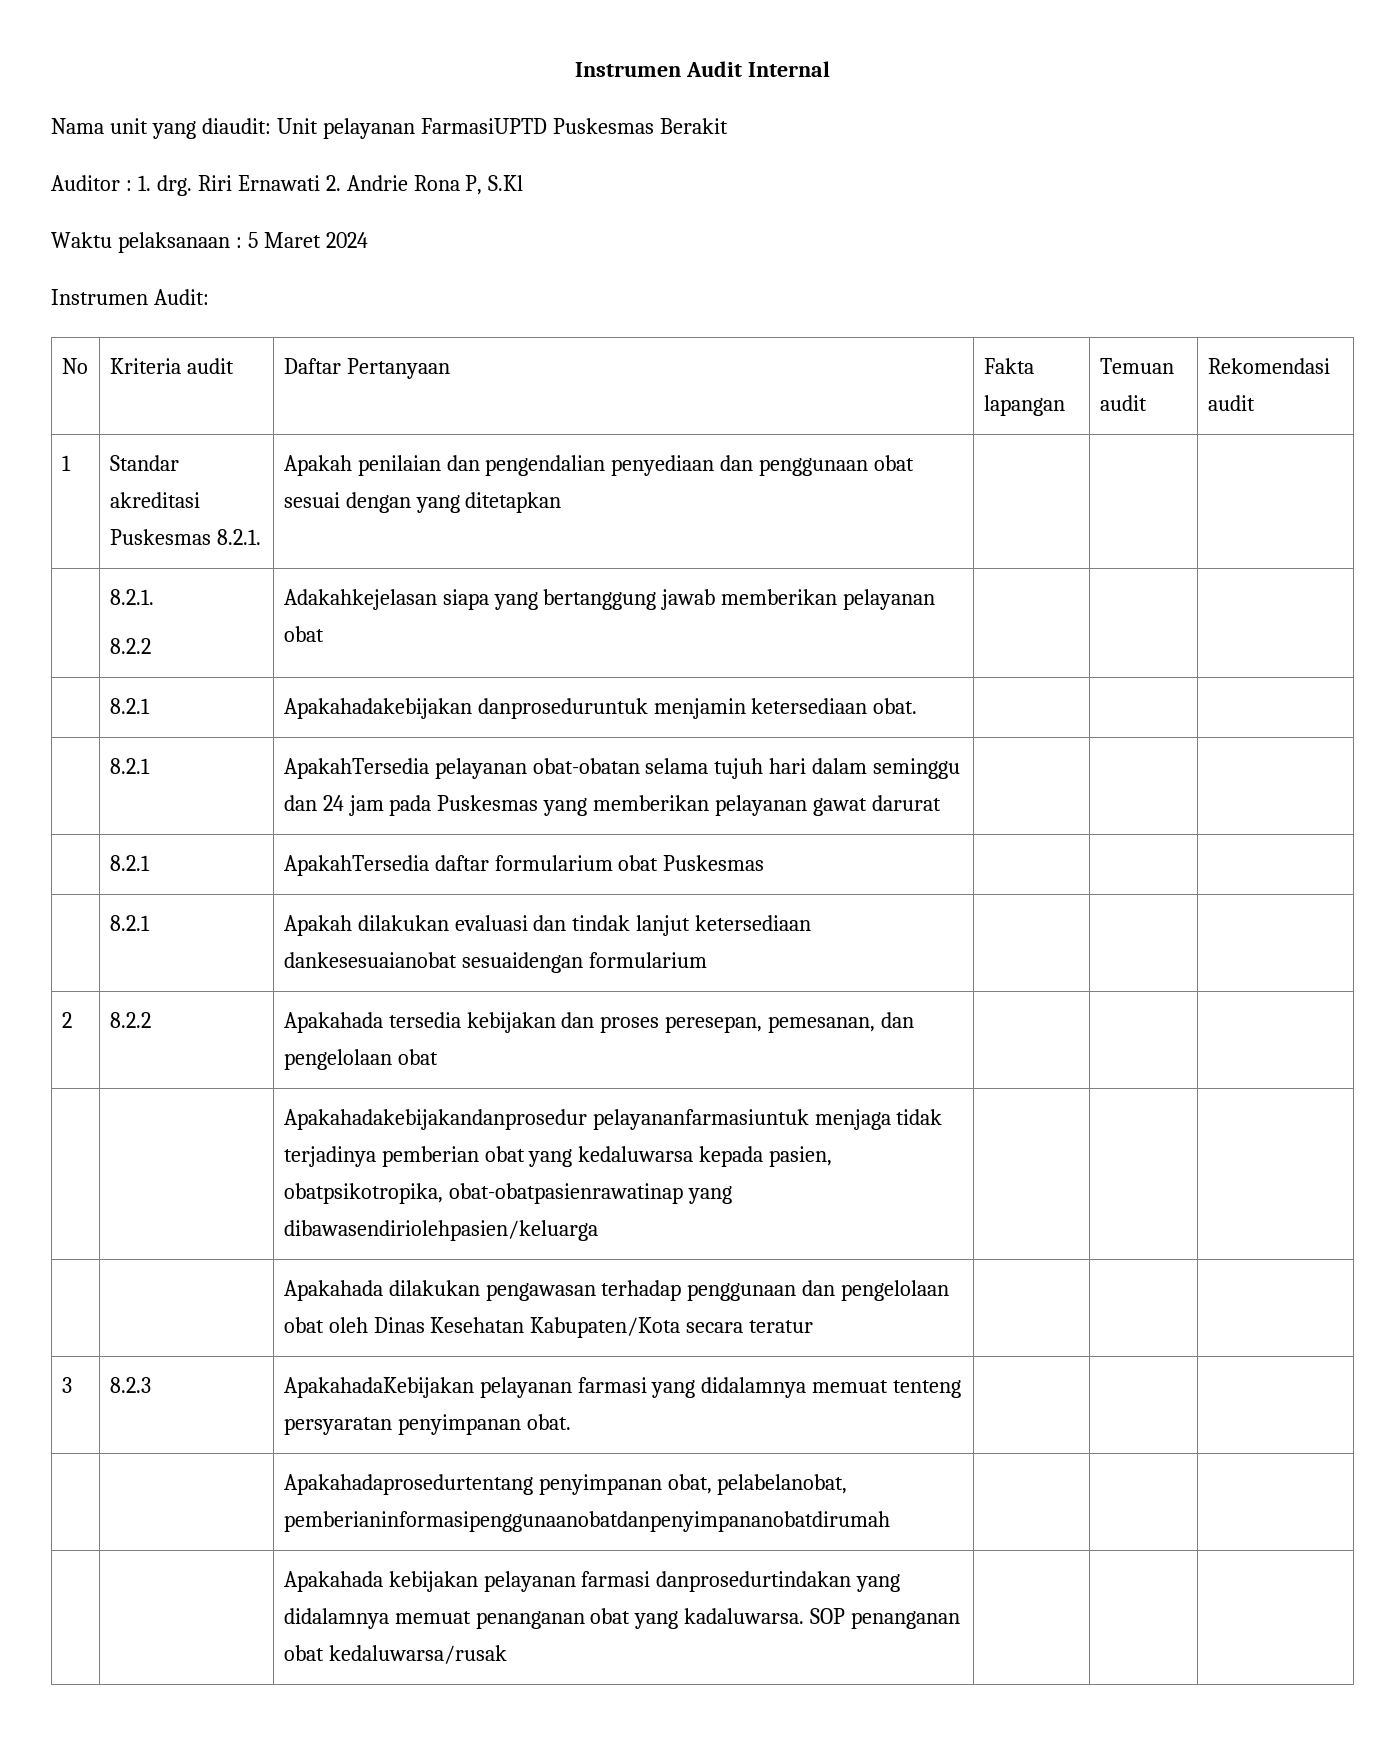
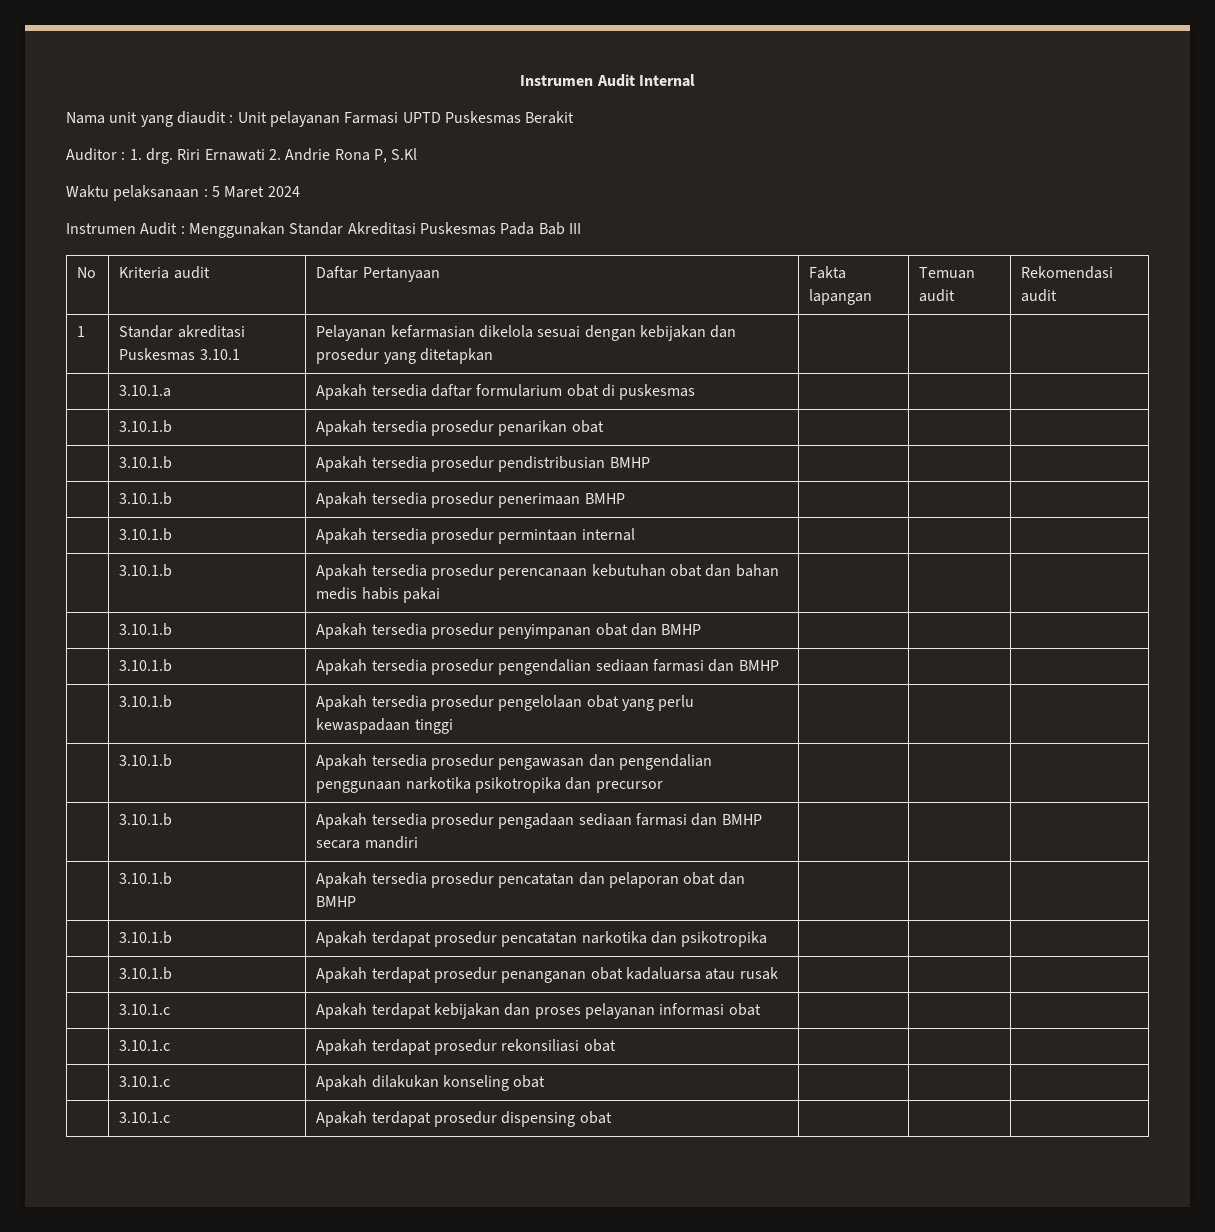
- Nama unit yang diaudit: Unit pelayanan FarmasiUPTD Puskesmas Berakit
+ Nama unit yang diaudit : Unit pelayanan Farmasi UPTD Puskesmas Berakit
- Instrumen Audit:
+ Instrumen Audit : Menggunakan Standar Akreditasi Puskesmas Pada Bab III
- 1 | Standar akreditasi Puskesmas 8.2.1. | Apakah penilaian dan pengendalian penyediaan dan penggunaan obat sesuai dengan yang ditetapkan | | |
- | 8.2.1.
- 8.2.2 | Adakahkejelasan siapa yang bertanggung jawab memberikan pelayanan obat | | |
- | 8.2.1 | Apakahadakebijakan danproseduruntuk menjamin ketersediaan obat. | | |
- | 8.2.1 | ApakahTersedia pelayanan obat-obatan selama tujuh hari dalam seminggu dan 24 jam pada Puskesmas yang memberikan pelayanan gawat darurat | | |
- | 8.2.1 | ApakahTersedia daftar formularium obat Puskesmas | | |
- | 8.2.1 | Apakah dilakukan evaluasi dan tindak lanjut ketersediaan dankesesuaianobat sesuaidengan formularium | | |
- 2 | 8.2.2 | Apakahada tersedia kebijakan dan proses peresepan, pemesanan, dan pengelolaan obat | | |
- | | Apakahadakebijakandanprosedur pelayananfarmasiuntuk menjaga tidak terjadinya pemberian obat yang kedaluwarsa kepada pasien, obatpsikotropika, obat-obatpasienrawatinap yang dibawasendiriolehpasien/keluarga | | |
- | | Apakahada dilakukan pengawasan terhadap penggunaan dan pengelolaan obat oleh Dinas Kesehatan Kabupaten/Kota secara teratur | | |
- 3 | 8.2.3 | ApakahadaKebijakan pelayanan farmasi yang didalamnya memuat tenteng persyaratan penyimpanan obat. | | |
- | | Apakahadaprosedurtentang penyimpanan obat, pelabelanobat, pemberianinformasipenggunaanobatdanpenyimpananobatdirumah | | |
- | | Apakahada kebijakan pelayanan farmasi danprosedurtindakan yang didalamnya memuat penanganan obat yang kadaluwarsa. SOP penanganan obat kedaluwarsa/rusak | | |
+ 1 | Standar akreditasi Puskesmas 3.10.1 | Pelayanan kefarmasian dikelola sesuai dengan kebijakan dan prosedur yang ditetapkan | | |
+ | 3.10.1.a | Apakah tersedia daftar formularium obat di puskesmas | | |
+ | 3.10.1.b | Apakah tersedia prosedur penarikan obat | | |
+ | 3.10.1.b | Apakah tersedia prosedur pendistribusian BMHP | | |
+ | 3.10.1.b | Apakah tersedia prosedur penerimaan BMHP | | |
+ | 3.10.1.b | Apakah tersedia prosedur permintaan internal | | |
+ | 3.10.1.b | Apakah tersedia prosedur perencanaan kebutuhan obat dan bahan medis habis pakai | | |
+ | 3.10.1.b | Apakah tersedia prosedur penyimpanan obat dan BMHP | | |
+ | 3.10.1.b | Apakah tersedia prosedur pengendalian sediaan farmasi dan BMHP | | |
+ | 3.10.1.b | Apakah tersedia prosedur pengelolaan obat yang perlu kewaspadaan tinggi | | |
+ | 3.10.1.b | Apakah tersedia prosedur pengawasan dan pengendalian penggunaan narkotika psikotropika dan precursor | | |
+ | 3.10.1.b | Apakah tersedia prosedur pengadaan sediaan farmasi dan BMHP secara mandiri | | |
+ | 3.10.1.b | Apakah tersedia prosedur pencatatan dan pelaporan obat dan BMHP | | |
+ | 3.10.1.b | Apakah terdapat prosedur pencatatan narkotika dan psikotropika | | |
+ | 3.10.1.b | Apakah terdapat prosedur penanganan obat kadaluarsa atau rusak | | |
+ | 3.10.1.c | Apakah terdapat kebijakan dan proses pelayanan informasi obat | | |
+ | 3.10.1.c | Apakah terdapat prosedur rekonsiliasi obat | | |
+ | 3.10.1.c | Apakah dilakukan konseling obat | | |
+ | 3.10.1.c | Apakah terdapat prosedur dispensing obat | | |

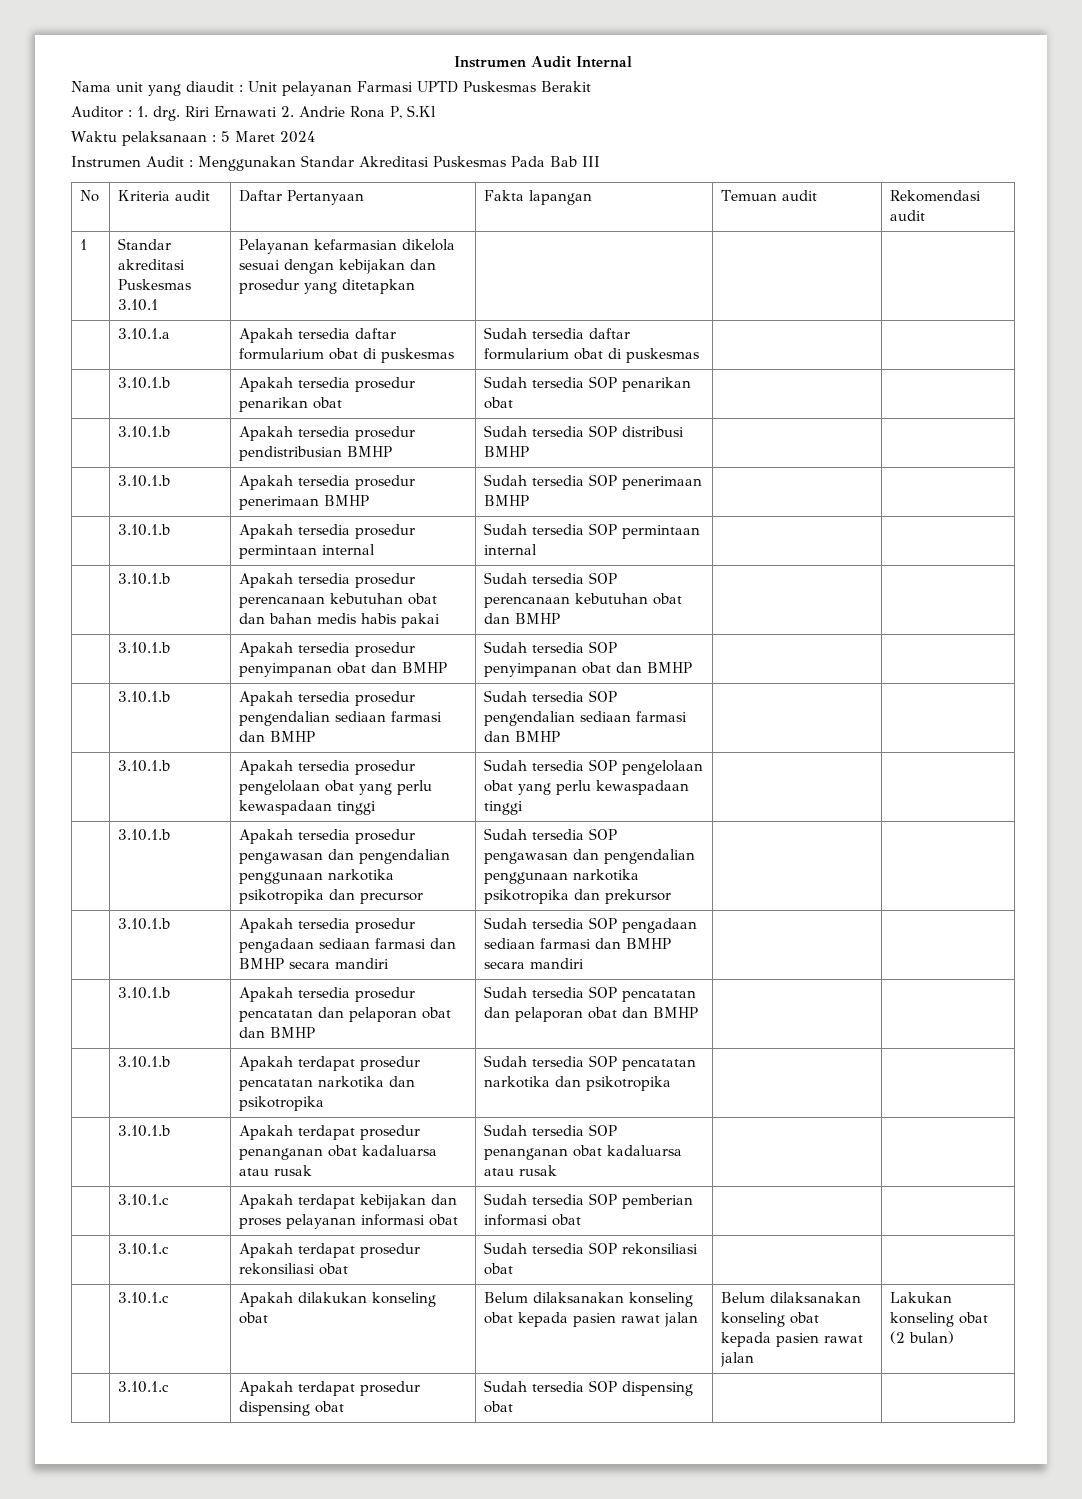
- | 3.10.1.a | Apakah tersedia daftar formularium obat di puskesmas | | |
+ | 3.10.1.a | Apakah tersedia daftar formularium obat di puskesmas | Sudah tersedia daftar formularium obat di puskesmas | |
- | 3.10.1.b | Apakah tersedia prosedur penarikan obat | | |
+ | 3.10.1.b | Apakah tersedia prosedur penarikan obat | Sudah tersedia SOP penarikan obat | |
- | 3.10.1.b | Apakah tersedia prosedur pendistribusian BMHP | | |
+ | 3.10.1.b | Apakah tersedia prosedur pendistribusian BMHP | Sudah tersedia SOP distribusi BMHP | |
- | 3.10.1.b | Apakah tersedia prosedur penerimaan BMHP | | |
+ | 3.10.1.b | Apakah tersedia prosedur penerimaan BMHP | Sudah tersedia SOP penerimaan BMHP | |
- | 3.10.1.b | Apakah tersedia prosedur permintaan internal | | |
+ | 3.10.1.b | Apakah tersedia prosedur permintaan internal | Sudah tersedia SOP permintaan internal | |
- | 3.10.1.b | Apakah tersedia prosedur perencanaan kebutuhan obat dan bahan medis habis pakai | | |
+ | 3.10.1.b | Apakah tersedia prosedur perencanaan kebutuhan obat dan bahan medis habis pakai | Sudah tersedia SOP perencanaan kebutuhan obat dan BMHP | |
- | 3.10.1.b | Apakah tersedia prosedur penyimpanan obat dan BMHP | | |
+ | 3.10.1.b | Apakah tersedia prosedur penyimpanan obat dan BMHP | Sudah tersedia SOP penyimpanan obat dan BMHP | |
- | 3.10.1.b | Apakah tersedia prosedur pengendalian sediaan farmasi dan BMHP | | |
+ | 3.10.1.b | Apakah tersedia prosedur pengendalian sediaan farmasi dan BMHP | Sudah tersedia SOP pengendalian sediaan farmasi dan BMHP | |
- | 3.10.1.b | Apakah tersedia prosedur pengelolaan obat yang perlu kewaspadaan tinggi | | |
+ | 3.10.1.b | Apakah tersedia prosedur pengelolaan obat yang perlu kewaspadaan tinggi | Sudah tersedia SOP pengelolaan obat yang perlu kewaspadaan tinggi | |
- | 3.10.1.b | Apakah tersedia prosedur pengawasan dan pengendalian penggunaan narkotika psikotropika dan precursor | | |
+ | 3.10.1.b | Apakah tersedia prosedur pengawasan dan pengendalian penggunaan narkotika psikotropika dan precursor | Sudah tersedia SOP pengawasan dan pengendalian penggunaan narkotika psikotropika dan prekursor | |
- | 3.10.1.b | Apakah tersedia prosedur pengadaan sediaan farmasi dan BMHP secara mandiri | | |
+ | 3.10.1.b | Apakah tersedia prosedur pengadaan sediaan farmasi dan BMHP secara mandiri | Sudah tersedia SOP pengadaan sediaan farmasi dan BMHP secara mandiri | |
- | 3.10.1.b | Apakah tersedia prosedur pencatatan dan pelaporan obat dan BMHP | | |
+ | 3.10.1.b | Apakah tersedia prosedur pencatatan dan pelaporan obat dan BMHP | Sudah tersedia SOP pencatatan dan pelaporan obat dan BMHP | |
- | 3.10.1.b | Apakah terdapat prosedur pencatatan narkotika dan psikotropika | | |
+ | 3.10.1.b | Apakah terdapat prosedur pencatatan narkotika dan psikotropika | Sudah tersedia SOP pencatatan narkotika dan psikotropika | |
- | 3.10.1.b | Apakah terdapat prosedur penanganan obat kadaluarsa atau rusak | | |
+ | 3.10.1.b | Apakah terdapat prosedur penanganan obat kadaluarsa atau rusak | Sudah tersedia SOP penanganan obat kadaluarsa atau rusak | |
- | 3.10.1.c | Apakah terdapat kebijakan dan proses pelayanan informasi obat | | |
+ | 3.10.1.c | Apakah terdapat kebijakan dan proses pelayanan informasi obat | Sudah tersedia SOP pemberian informasi obat | |
- | 3.10.1.c | Apakah terdapat prosedur rekonsiliasi obat | | |
+ | 3.10.1.c | Apakah terdapat prosedur rekonsiliasi obat | Sudah tersedia SOP rekonsiliasi obat | |
- | 3.10.1.c | Apakah dilakukan konseling obat | | |
+ | 3.10.1.c | Apakah dilakukan konseling obat | Belum dilaksanakan konseling obat kepada pasien rawat jalan | Belum dilaksanakan konseling obat kepada pasien rawat jalan | Lakukan konseling obat (2 bulan)
- | 3.10.1.c | Apakah terdapat prosedur dispensing obat | | |
+ | 3.10.1.c | Apakah terdapat prosedur dispensing obat | Sudah tersedia SOP dispensing obat | |

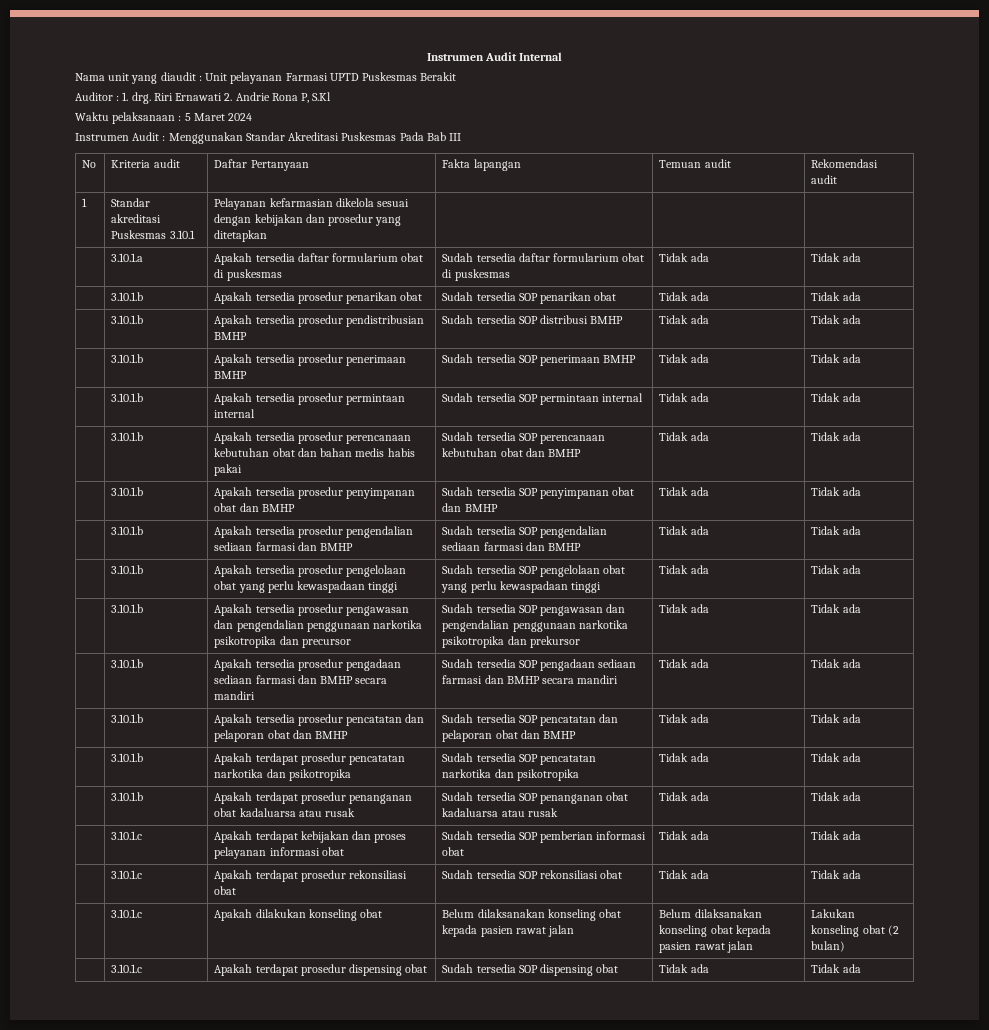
- | 3.10.1.a | Apakah tersedia daftar formularium obat di puskesmas | Sudah tersedia daftar formularium obat di puskesmas | |
+ | 3.10.1.a | Apakah tersedia daftar formularium obat di puskesmas | Sudah tersedia daftar formularium obat di puskesmas | Tidak ada | Tidak ada
- | 3.10.1.b | Apakah tersedia prosedur penarikan obat | Sudah tersedia SOP penarikan obat | |
+ | 3.10.1.b | Apakah tersedia prosedur penarikan obat | Sudah tersedia SOP penarikan obat | Tidak ada | Tidak ada
- | 3.10.1.b | Apakah tersedia prosedur pendistribusian BMHP | Sudah tersedia SOP distribusi BMHP | |
+ | 3.10.1.b | Apakah tersedia prosedur pendistribusian BMHP | Sudah tersedia SOP distribusi BMHP | Tidak ada | Tidak ada
- | 3.10.1.b | Apakah tersedia prosedur penerimaan BMHP | Sudah tersedia SOP penerimaan BMHP | |
+ | 3.10.1.b | Apakah tersedia prosedur penerimaan BMHP | Sudah tersedia SOP penerimaan BMHP | Tidak ada | Tidak ada
- | 3.10.1.b | Apakah tersedia prosedur permintaan internal | Sudah tersedia SOP permintaan internal | |
+ | 3.10.1.b | Apakah tersedia prosedur permintaan internal | Sudah tersedia SOP permintaan internal | Tidak ada | Tidak ada
- | 3.10.1.b | Apakah tersedia prosedur perencanaan kebutuhan obat dan bahan medis habis pakai | Sudah tersedia SOP perencanaan kebutuhan obat dan BMHP | |
+ | 3.10.1.b | Apakah tersedia prosedur perencanaan kebutuhan obat dan bahan medis habis pakai | Sudah tersedia SOP perencanaan kebutuhan obat dan BMHP | Tidak ada | Tidak ada
- | 3.10.1.b | Apakah tersedia prosedur penyimpanan obat dan BMHP | Sudah tersedia SOP penyimpanan obat dan BMHP | |
+ | 3.10.1.b | Apakah tersedia prosedur penyimpanan obat dan BMHP | Sudah tersedia SOP penyimpanan obat dan BMHP | Tidak ada | Tidak ada
- | 3.10.1.b | Apakah tersedia prosedur pengendalian sediaan farmasi dan BMHP | Sudah tersedia SOP pengendalian sediaan farmasi dan BMHP | |
+ | 3.10.1.b | Apakah tersedia prosedur pengendalian sediaan farmasi dan BMHP | Sudah tersedia SOP pengendalian sediaan farmasi dan BMHP | Tidak ada | Tidak ada
- | 3.10.1.b | Apakah tersedia prosedur pengelolaan obat yang perlu kewaspadaan tinggi | Sudah tersedia SOP pengelolaan obat yang perlu kewaspadaan tinggi | |
+ | 3.10.1.b | Apakah tersedia prosedur pengelolaan obat yang perlu kewaspadaan tinggi | Sudah tersedia SOP pengelolaan obat yang perlu kewaspadaan tinggi | Tidak ada | Tidak ada
- | 3.10.1.b | Apakah tersedia prosedur pengawasan dan pengendalian penggunaan narkotika psikotropika dan precursor | Sudah tersedia SOP pengawasan dan pengendalian penggunaan narkotika psikotropika dan prekursor | |
+ | 3.10.1.b | Apakah tersedia prosedur pengawasan dan pengendalian penggunaan narkotika psikotropika dan precursor | Sudah tersedia SOP pengawasan dan pengendalian penggunaan narkotika psikotropika dan prekursor | Tidak ada | Tidak ada
- | 3.10.1.b | Apakah tersedia prosedur pengadaan sediaan farmasi dan BMHP secara mandiri | Sudah tersedia SOP pengadaan sediaan farmasi dan BMHP secara mandiri | |
+ | 3.10.1.b | Apakah tersedia prosedur pengadaan sediaan farmasi dan BMHP secara mandiri | Sudah tersedia SOP pengadaan sediaan farmasi dan BMHP secara mandiri | Tidak ada | Tidak ada
- | 3.10.1.b | Apakah tersedia prosedur pencatatan dan pelaporan obat dan BMHP | Sudah tersedia SOP pencatatan dan pelaporan obat dan BMHP | |
+ | 3.10.1.b | Apakah tersedia prosedur pencatatan dan pelaporan obat dan BMHP | Sudah tersedia SOP pencatatan dan pelaporan obat dan BMHP | Tidak ada | Tidak ada
- | 3.10.1.b | Apakah terdapat prosedur pencatatan narkotika dan psikotropika | Sudah tersedia SOP pencatatan narkotika dan psikotropika | |
+ | 3.10.1.b | Apakah terdapat prosedur pencatatan narkotika dan psikotropika | Sudah tersedia SOP pencatatan narkotika dan psikotropika | Tidak ada | Tidak ada
- | 3.10.1.b | Apakah terdapat prosedur penanganan obat kadaluarsa atau rusak | Sudah tersedia SOP penanganan obat kadaluarsa atau rusak | |
+ | 3.10.1.b | Apakah terdapat prosedur penanganan obat kadaluarsa atau rusak | Sudah tersedia SOP penanganan obat kadaluarsa atau rusak | Tidak ada | Tidak ada
- | 3.10.1.c | Apakah terdapat kebijakan dan proses pelayanan informasi obat | Sudah tersedia SOP pemberian informasi obat | |
+ | 3.10.1.c | Apakah terdapat kebijakan dan proses pelayanan informasi obat | Sudah tersedia SOP pemberian informasi obat | Tidak ada | Tidak ada
- | 3.10.1.c | Apakah terdapat prosedur rekonsiliasi obat | Sudah tersedia SOP rekonsiliasi obat | |
+ | 3.10.1.c | Apakah terdapat prosedur rekonsiliasi obat | Sudah tersedia SOP rekonsiliasi obat | Tidak ada | Tidak ada
- | 3.10.1.c | Apakah terdapat prosedur dispensing obat | Sudah tersedia SOP dispensing obat | |
+ | 3.10.1.c | Apakah terdapat prosedur dispensing obat | Sudah tersedia SOP dispensing obat | Tidak ada | Tidak ada

